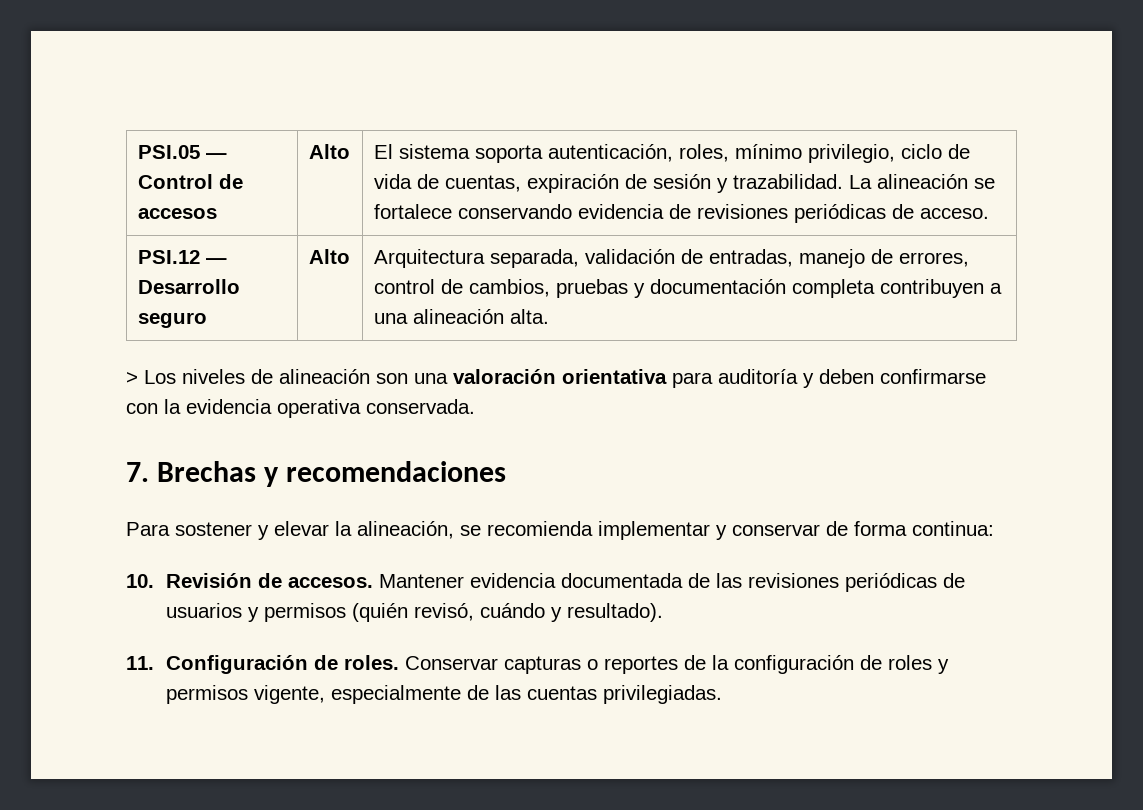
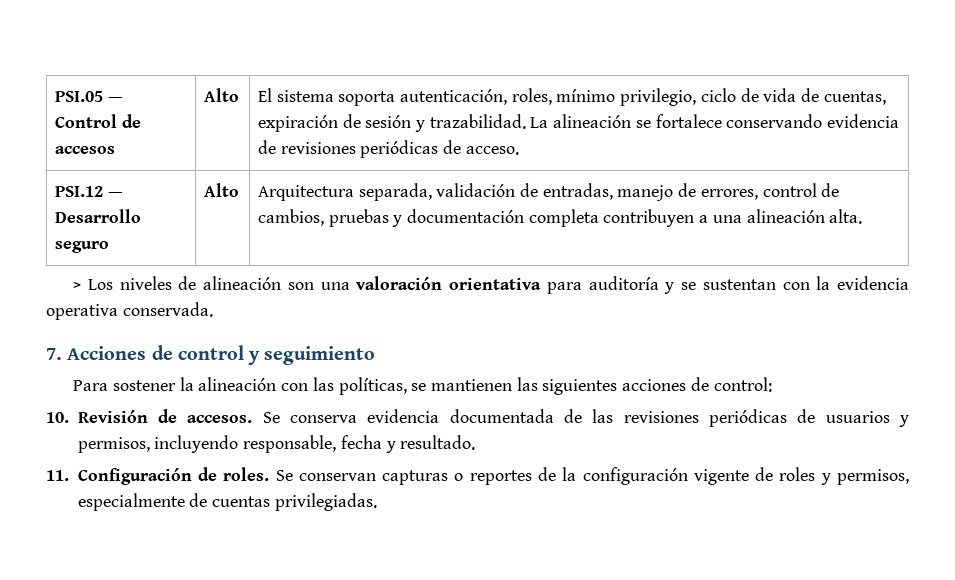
- > Los niveles de alineación son una valoración orientativa para auditoría y deben confirmarse con la evidencia operativa conservada.
+ > Los niveles de alineación son una valoración orientativa para auditoría y se sustentan con la evidencia operativa conservada.
- 7. Brechas y recomendaciones
- Para sostener y elevar la alineación, se recomienda implementar y conservar de forma continua:
+ 7. Acciones de control y seguimiento
+ Para sostener la alineación con las políticas, se mantienen las siguientes acciones de control:
- Mantener evidencia documentada de las revisiones periódicas de usuarios y permisos (quién revisó, cuándo y resultado).
+ Se conserva evidencia documentada de las revisiones periódicas de usuarios y permisos, incluyendo responsable, fecha y resultado.
- Conservar capturas o reportes de la configuración de roles y permisos vigente, especialmente de las cuentas privilegiadas.
+ Se conservan capturas o reportes de la configuración vigente de roles y permisos, especialmente de cuentas privilegiadas.

